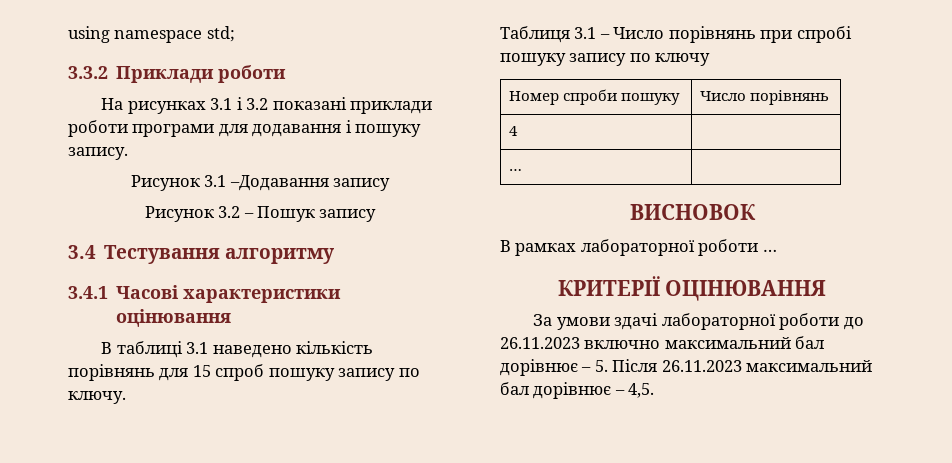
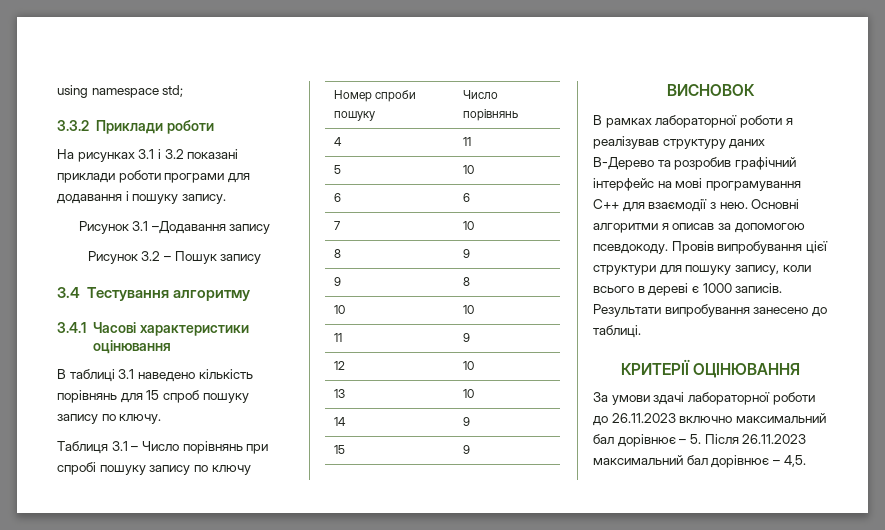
- 4 |
- … |
+ 4 | 11
+ 5 | 10
+ 6 | 6
+ 7 | 10
+ 8 | 9
+ 9 | 8
+ 10 | 10
+ 11 | 9
+ 12 | 10
+ 13 | 10
+ 14 | 9
+ 15 | 9
- В рамках лабораторної роботи …
+ В рамках лабораторної роботи я реалізував структуру даних В-Дерево та розробив графічний інтерфейс на мові програмування С++ для взаємодії з нею. Основні алгоритми я описав за допомогою псевдокоду. Провів випробування цієї структури для пошуку запису, коли всього в дереві є 1000 записів. Результати випробування занесено до таблиці.

